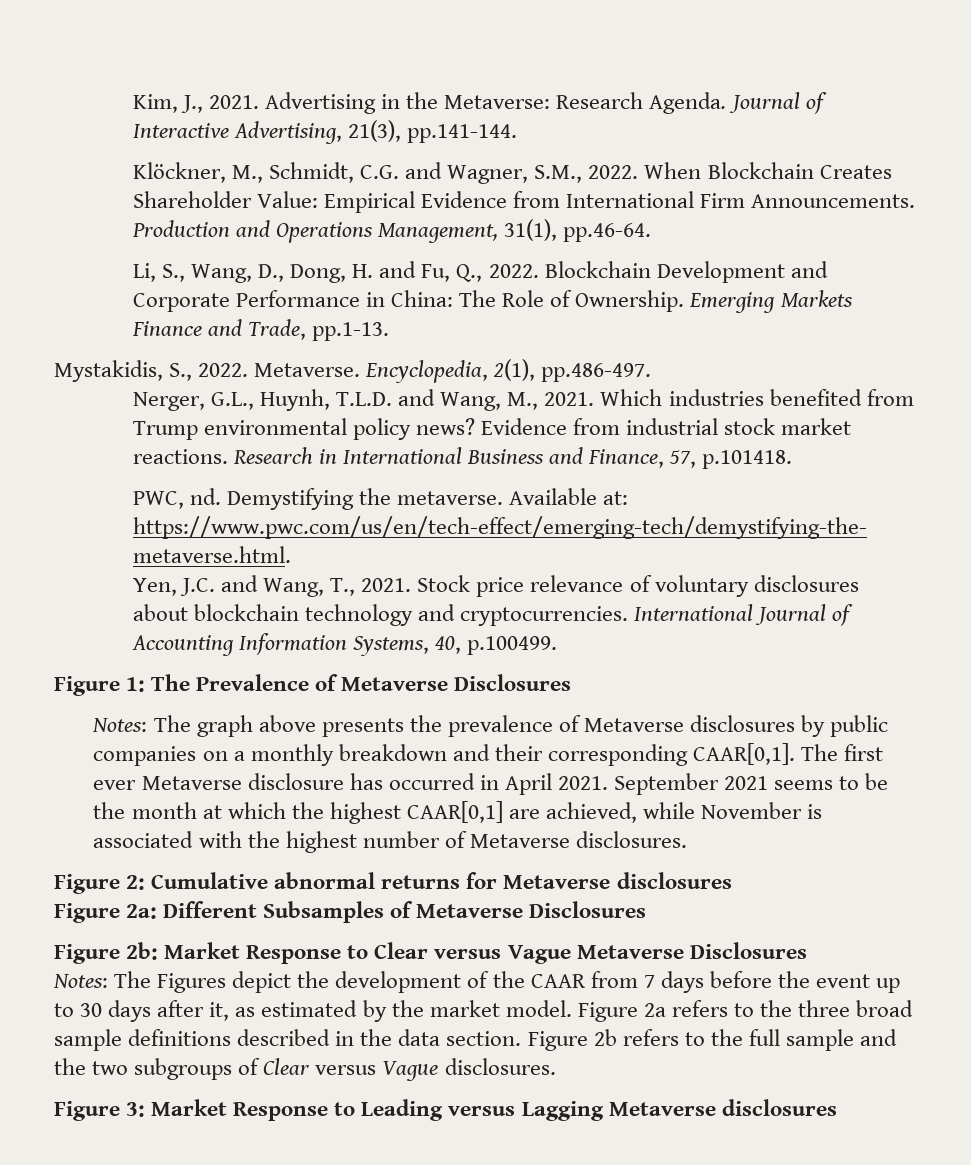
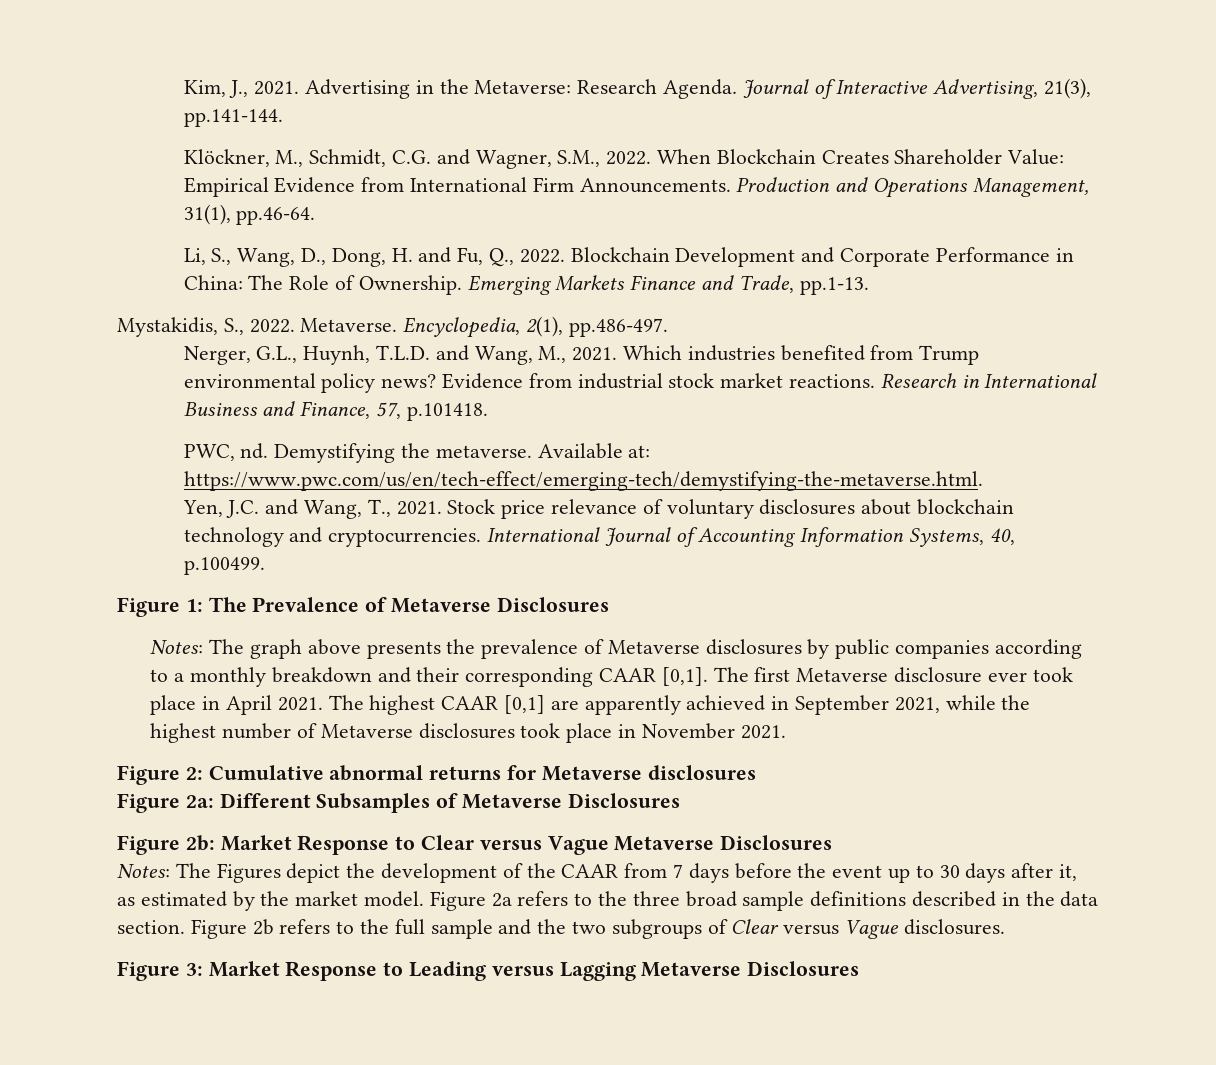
- Notes: The graph above presents the prevalence of Metaverse disclosures by public companies on a monthly breakdown and their corresponding CAAR[0,1].
+ Notes: The graph above presents the prevalence of Metaverse disclosures by public companies according to a monthly breakdown and their corresponding CAAR [0,1].
- The first ever Metaverse disclosure has occurred in April 2021. September 2021 seems to be the month at which the highest CAAR[0,1] are achieved, while November is associated with the highest number of Metaverse disclosures.
+ The first Metaverse disclosure ever took place in April 2021. The highest CAAR [0,1] are apparently achieved in September 2021, while the highest number of Metaverse disclosures took place in November 2021.
- Figure 3: Market Response to Leading versus Lagging Metaverse disclosures
+ Figure 3: Market Response to Leading versus Lagging Metaverse Disclosures

